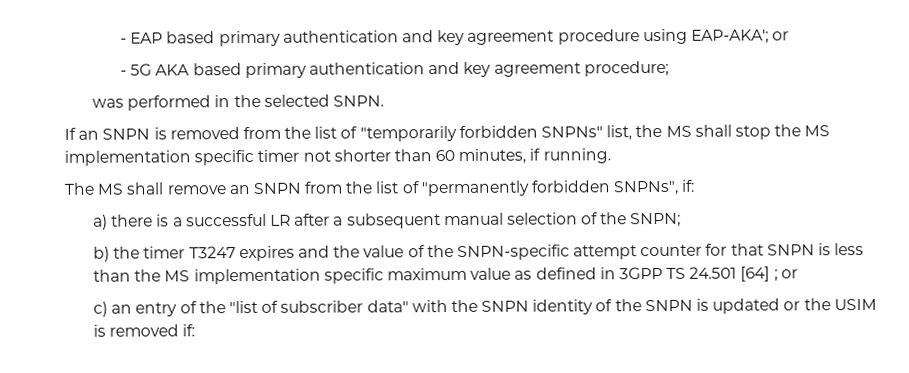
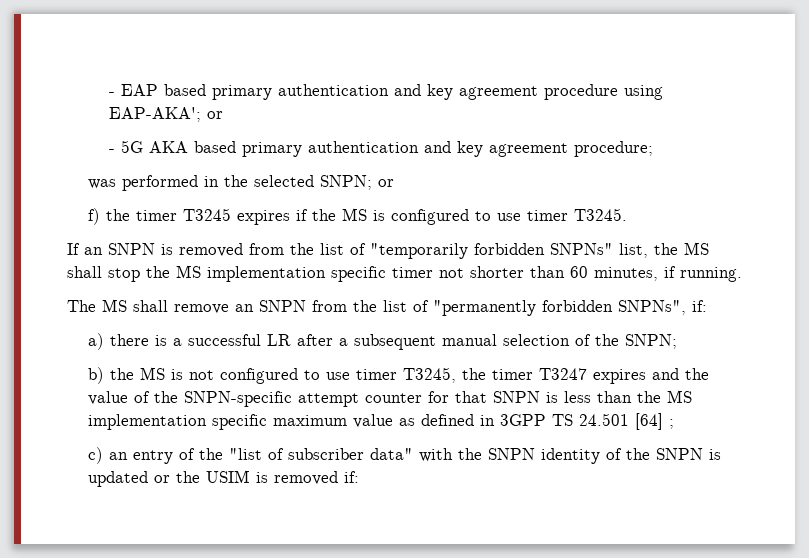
- was performed in the selected SNPN.
+ was performed in the selected SNPN; or
+ f) the timer T3245 expires if the MS is configured to use timer T3245.
- b) the timer T3247 expires and the value of the SNPN-specific attempt counter for that SNPN is less than the MS implementation specific maximum value as defined in 3GPP TS 24.501 [64] ; or
+ b) the MS is not configured to use timer T3245, the timer T3247 expires and the value of the SNPN-specific attempt counter for that SNPN is less than the MS implementation specific maximum value as defined in 3GPP TS 24.501 [64] ;

